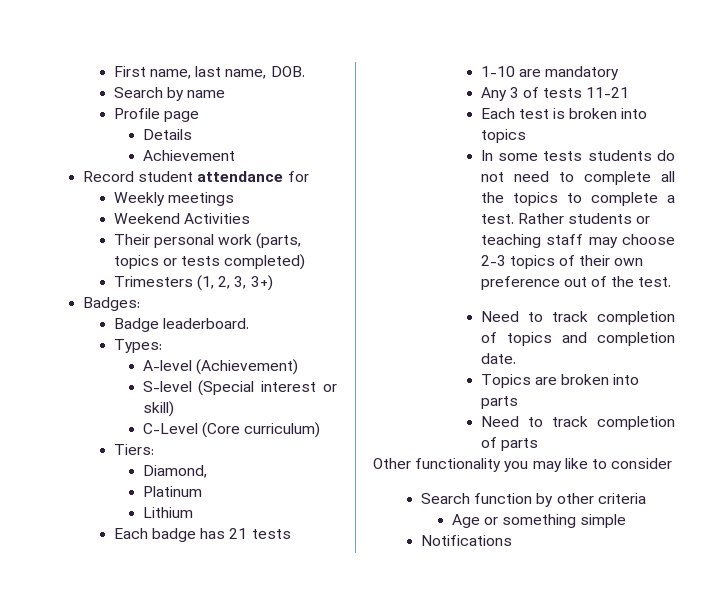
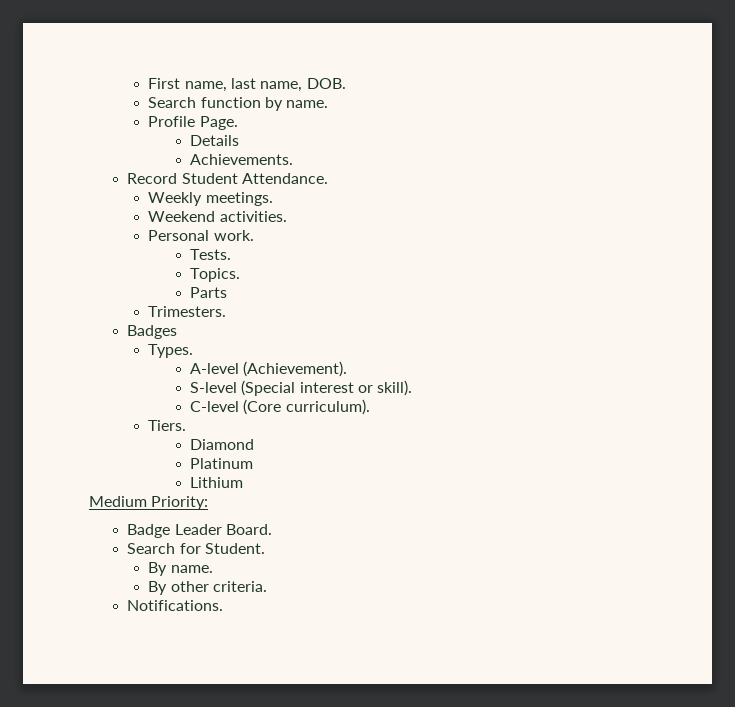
- Search by name
+ Search function by name.
- Profile page
+ Profile Page.
- Achievement
+ Achievements.
- Record student attendance for
+ Record Student Attendance.
- Weekly meetings
+ Weekly meetings.
- Weekend Activities
- Their personal work (parts, topics or tests completed)
- Trimesters (1, 2, 3, 3+)
- Badges:
- Badge leaderboard.
- Types:
+ Weekend activities.
+ Personal work.
+ Tests.
+ Topics.
+ Parts
+ Trimesters.
+ Badges
+ Types.
- A-level (Achievement)
+ A-level (Achievement).
- S-level (Special interest or skill)
- C-Level (Core curriculum)
- Tiers:
- Diamond,
+ S-level (Special interest or skill).
+ C-level (Core curriculum).
+ Tiers.
+ Diamond
  Platinum
  Lithium
- Each badge has 21 tests
- 1-10 are mandatory
- Any 3 of tests 11-21
- Each test is broken into topics
- In some tests students do not need to complete all the topics to complete a test. Rather students or teaching staff may choose 2-3 topics of their own preference out of the test.
- Need to track completion of topics and completion date.
- Topics are broken into parts
- Need to track completion of parts
- Other functionality you may like to consider
- Search function by other criteria
- Age or something simple
- Notifications
+ Medium Priority:
+ Badge Leader Board.
+ Search for Student.
+ By name.
+ By other criteria.
+ Notifications.

